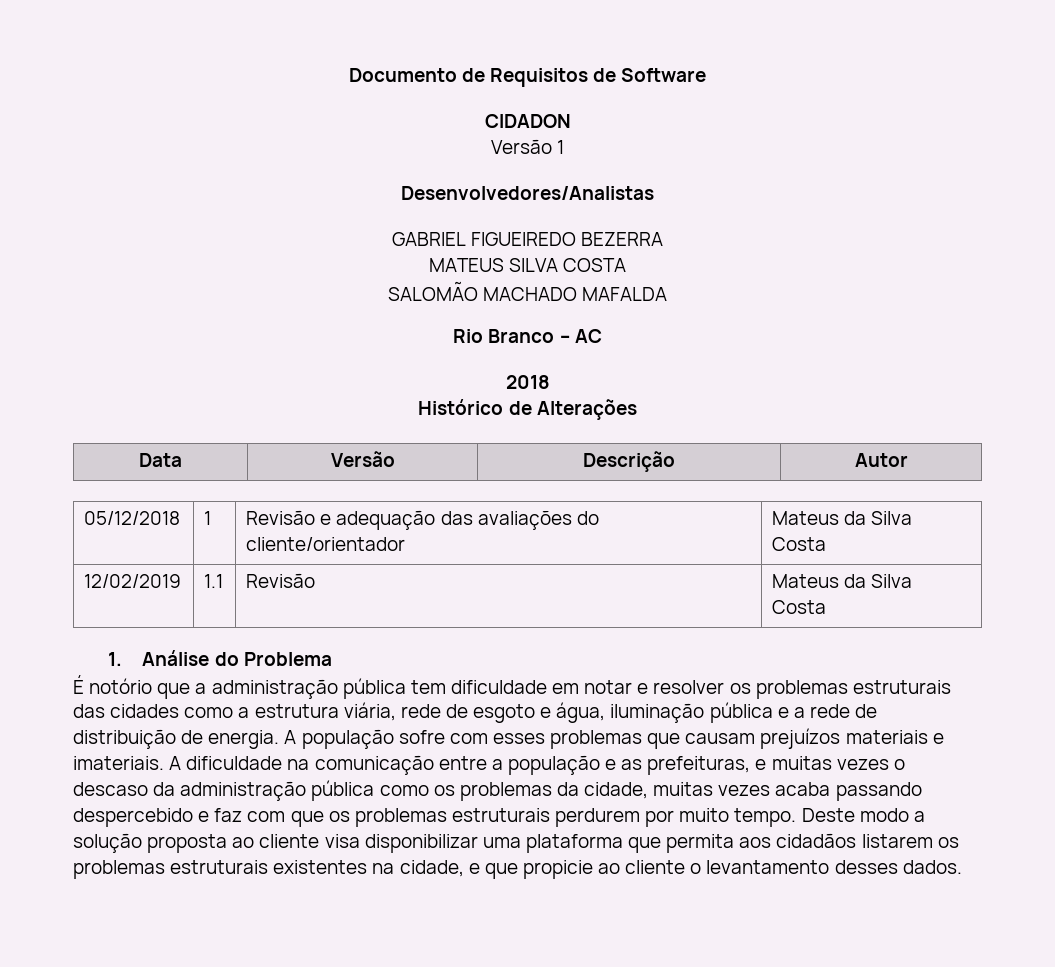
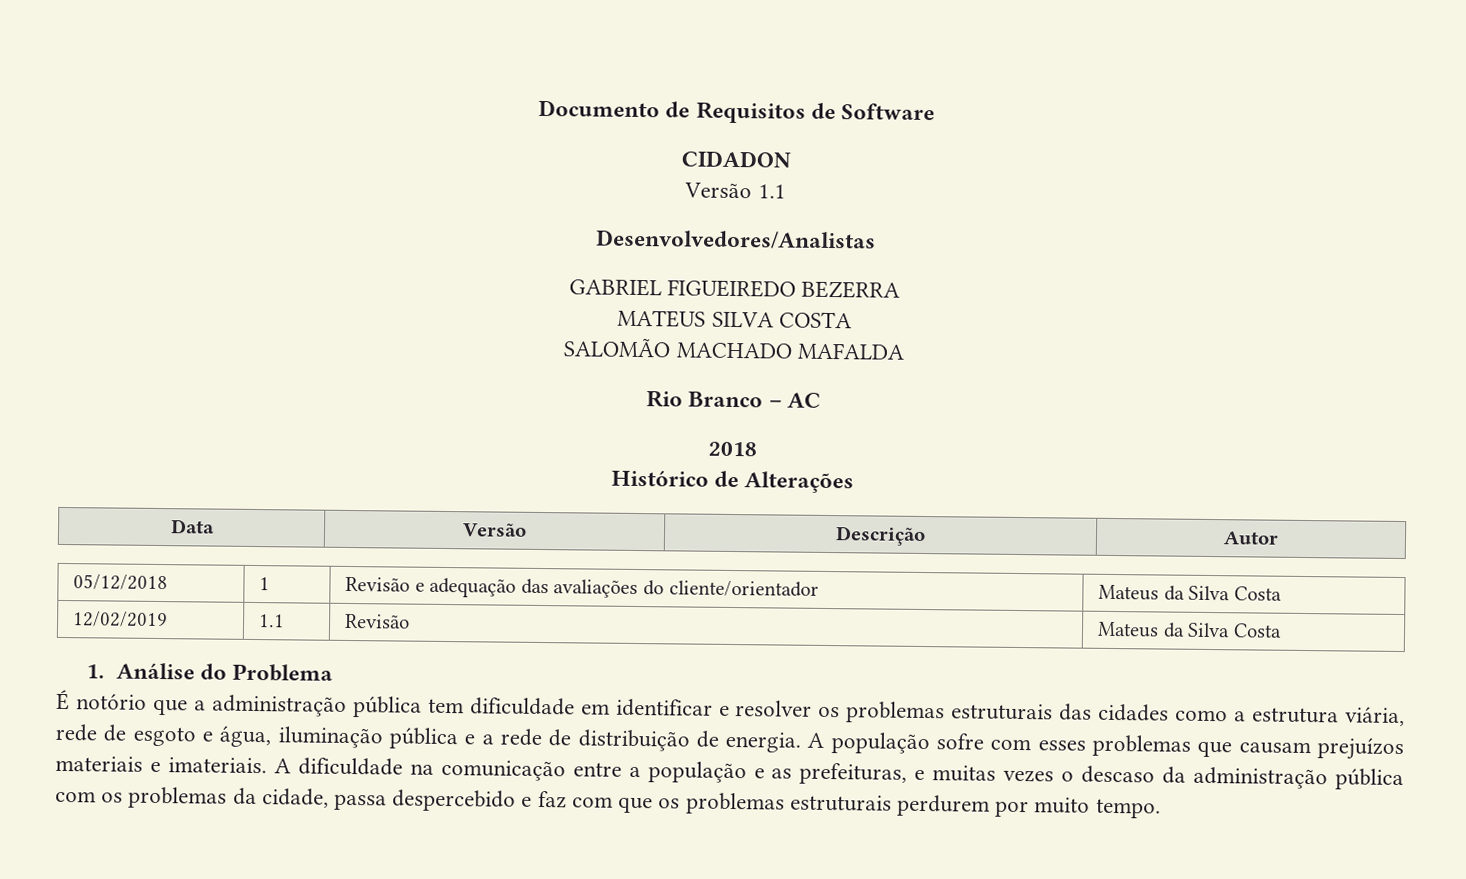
  CIDADON
- Versão 1
+ Versão 1.1
- É notório que a administração pública tem dificuldade em notar e resolver os problemas estruturais das cidades como a estrutura viária, rede de esgoto e água, iluminação pública e a rede de distribuição de energia.
+ É notório que a administração pública tem dificuldade em identificar e resolver os problemas estruturais das cidades como a estrutura viária, rede de esgoto e água, iluminação pública e a rede de distribuição de energia.
- A dificuldade na comunicação entre a população e as prefeituras, e muitas vezes o descaso da administração pública como os problemas da cidade, muitas vezes acaba passando despercebido e faz com que os problemas estruturais perdurem por muito tempo. Deste modo a solução proposta ao cliente visa disponibilizar uma plataforma que permita aos cidadãos listarem os problemas estruturais existentes na cidade, e que propicie ao cliente o levantamento desses dados.
+ A dificuldade na comunicação entre a população e as prefeituras, e muitas vezes o descaso da administração pública com os problemas da cidade, passa despercebido e faz com que os problemas estruturais perdurem por muito tempo.

